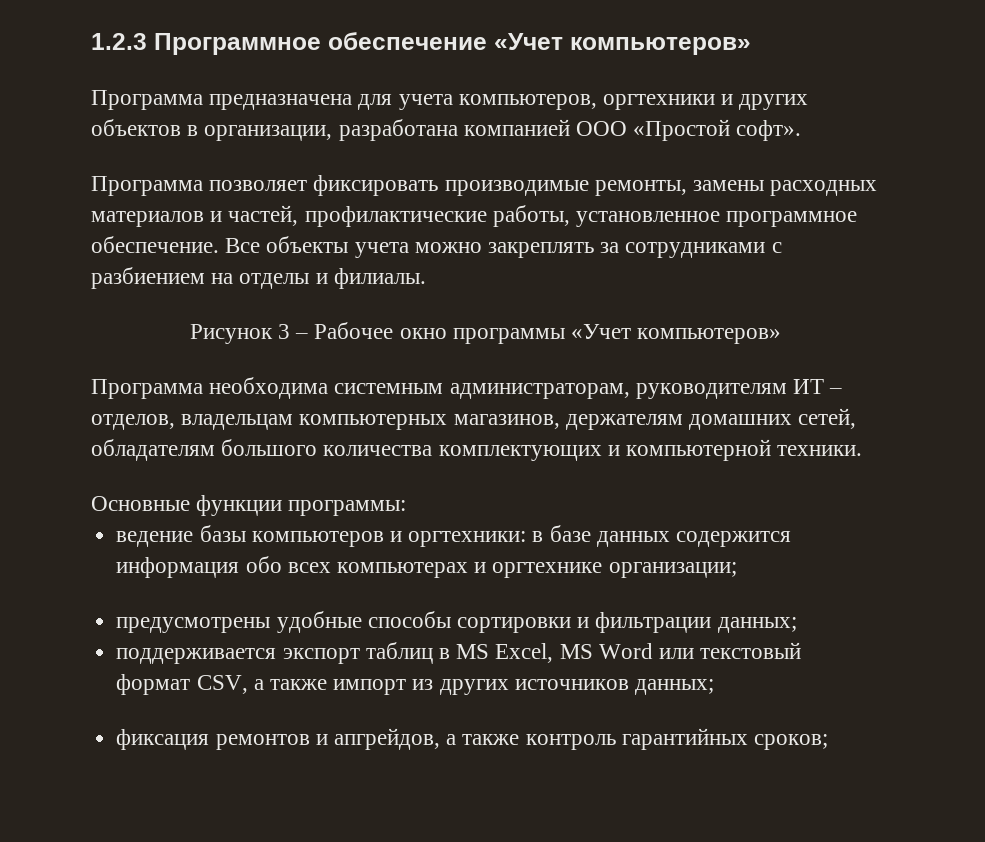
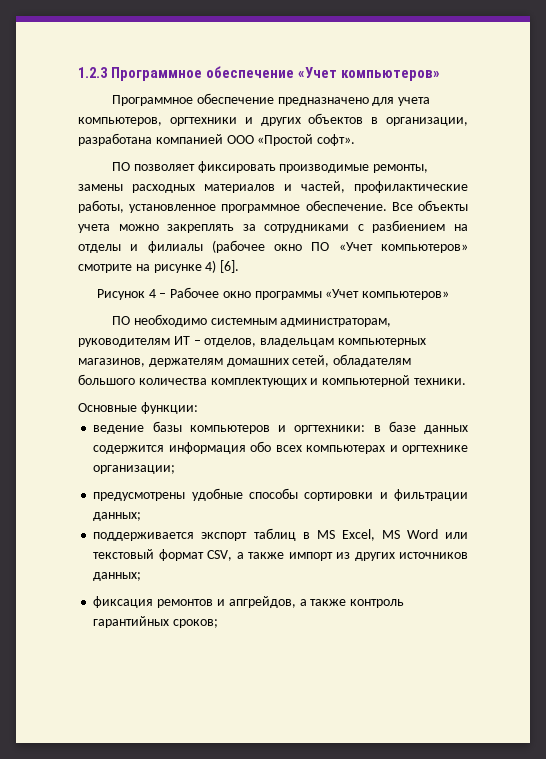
- Программа предназначена для учета компьютеров, оргтехники и других объектов в организации, разработана компанией ООО «Простой софт».
+ Программное обеспечение предназначено для учета компьютеров, оргтехники и других объектов в организации, разработана компанией ООО «Простой софт».
- Программа позволяет фиксировать производимые ремонты, замены расходных материалов и частей, профилактические работы, установленное программное обеспечение.
+ ПО позволяет фиксировать производимые ремонты, замены расходных материалов и частей, профилактические работы, установленное программное обеспечение.
- Все объекты учета можно закреплять за сотрудниками с разбиением на отделы и филиалы.
+ Все объекты учета можно закреплять за сотрудниками с разбиением на отделы и филиалы (рабочее окно ПО «Учет компьютеров» смотрите на рисунке 4) [6].
- Рисунок 3 – Рабочее окно программы «Учет компьютеров»
+ Рисунок 4 – Рабочее окно программы «Учет компьютеров»
- Программа необходима системным администраторам, руководителям ИТ – отделов, владельцам компьютерных магазинов, держателям домашних сетей, обладателям большого количества комплектующих и компьютерной техники.
+ ПО необходимо системным администраторам, руководителям ИТ – отделов, владельцам компьютерных магазинов, держателям домашних сетей, обладателям большого количества комплектующих и компьютерной техники.
- Основные функции программы:
+ Основные функции:

